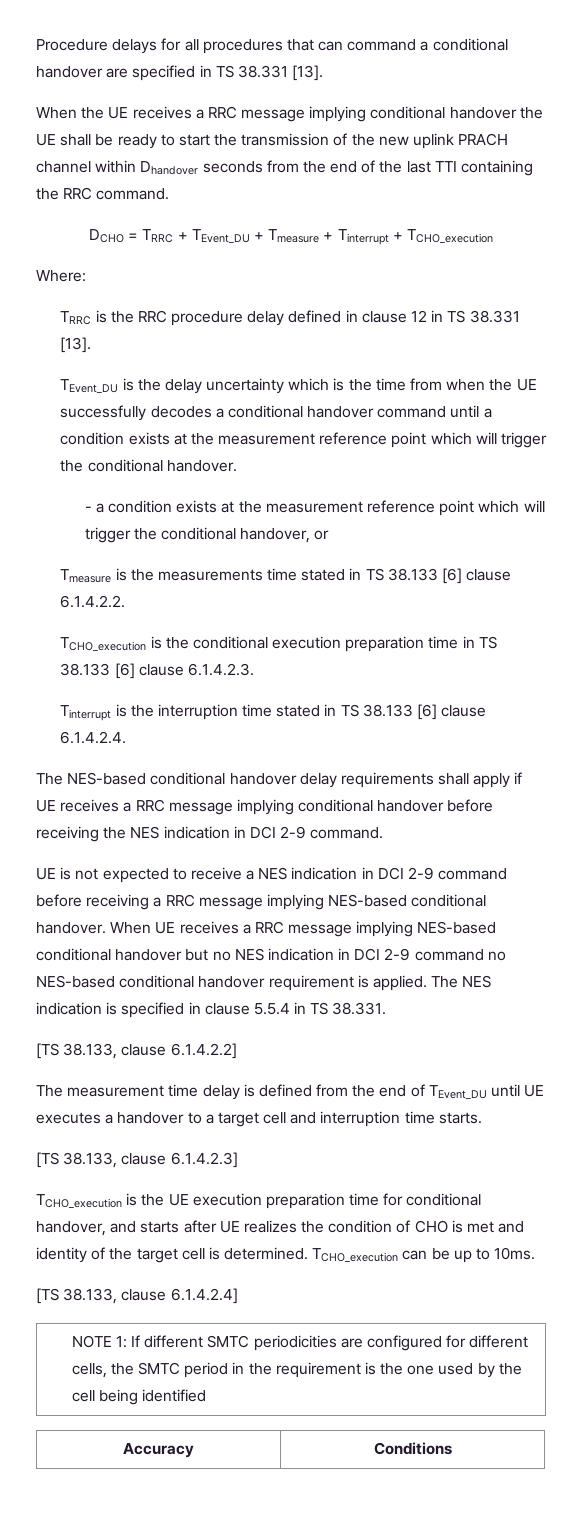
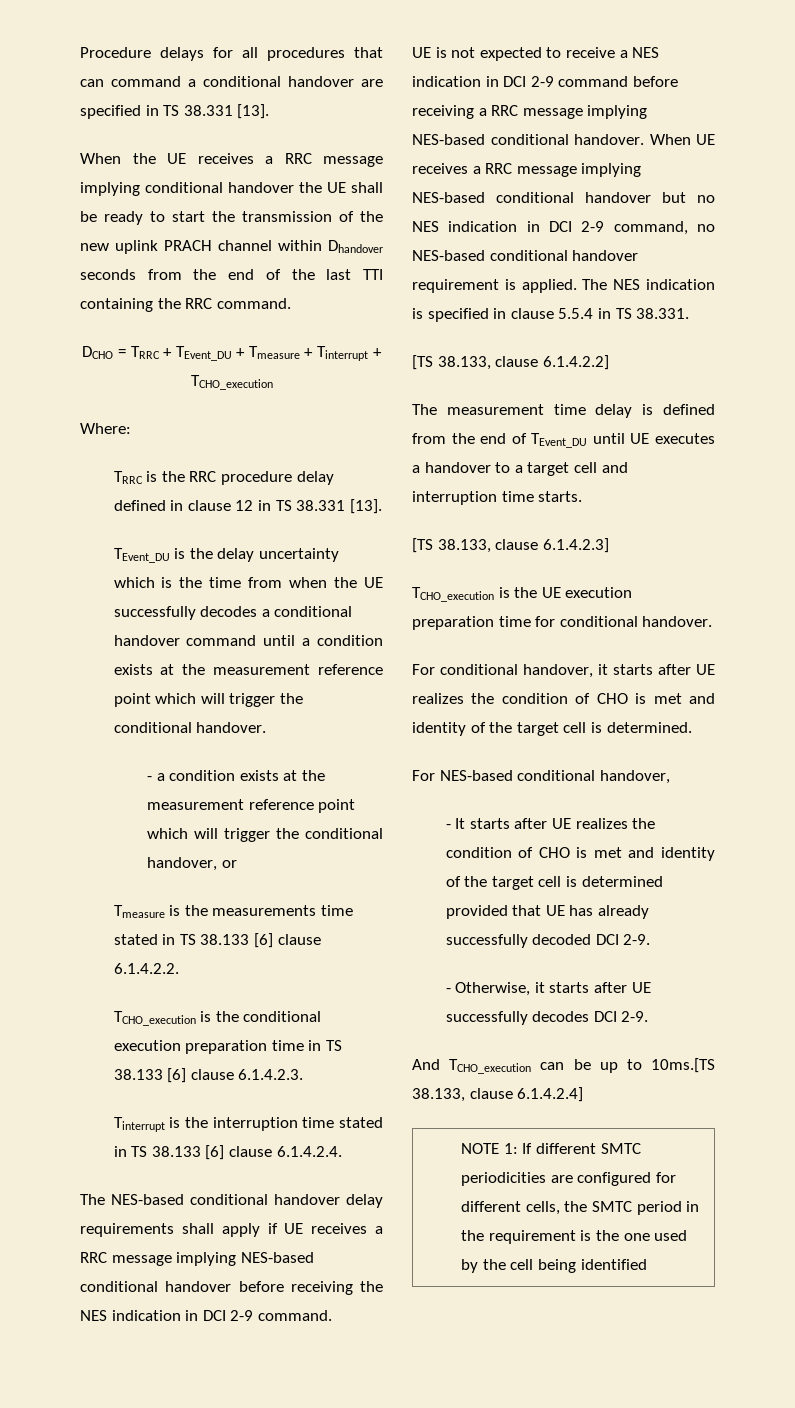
- The NES-based conditional handover delay requirements shall apply if UE receives a RRC message implying conditional handover before receiving the NES indication in DCI 2-9 command.
+ The NES-based conditional handover delay requirements shall apply if UE receives a RRC message implying NES-based conditional handover before receiving the NES indication in DCI 2-9 command.
- When UE receives a RRC message implying NES-based conditional handover but no NES indication in DCI 2-9 command no NES-based conditional handover requirement is applied.
+ When UE receives a RRC message implying NES-based conditional handover but no NES indication in DCI 2-9 command, no NES-based conditional handover requirement is applied.
- TCHO_execution is the UE execution preparation time for conditional handover, and starts after UE realizes the condition of CHO is met and identity of the target cell is determined. TCHO_execution can be up to 10ms.
- [TS 38.133, clause 6.1.4.2.4]
+ TCHO_execution is the UE execution preparation time for conditional handover.
+ For conditional handover, it starts after UE realizes the condition of CHO is met and identity of the target cell is determined.
+ For NES-based conditional handover,
+ - It starts after UE realizes the condition of CHO is met and identity of the target cell is determined provided that UE has already successfully decoded DCI 2-9.
+ - Otherwise, it starts after UE successfully decodes DCI 2-9.
+ And TCHO_execution can be up to 10ms.[TS 38.133, clause 6.1.4.2.4]
- Accuracy | Conditions

